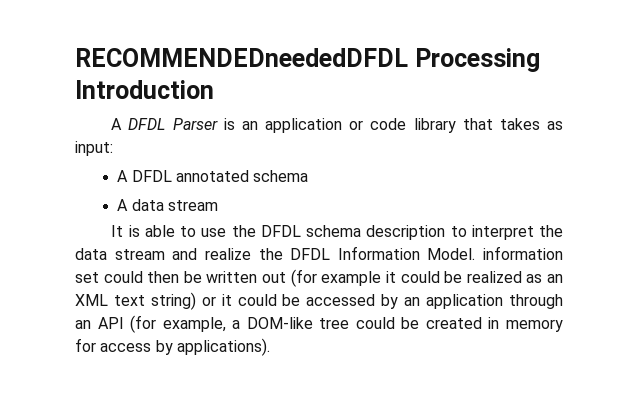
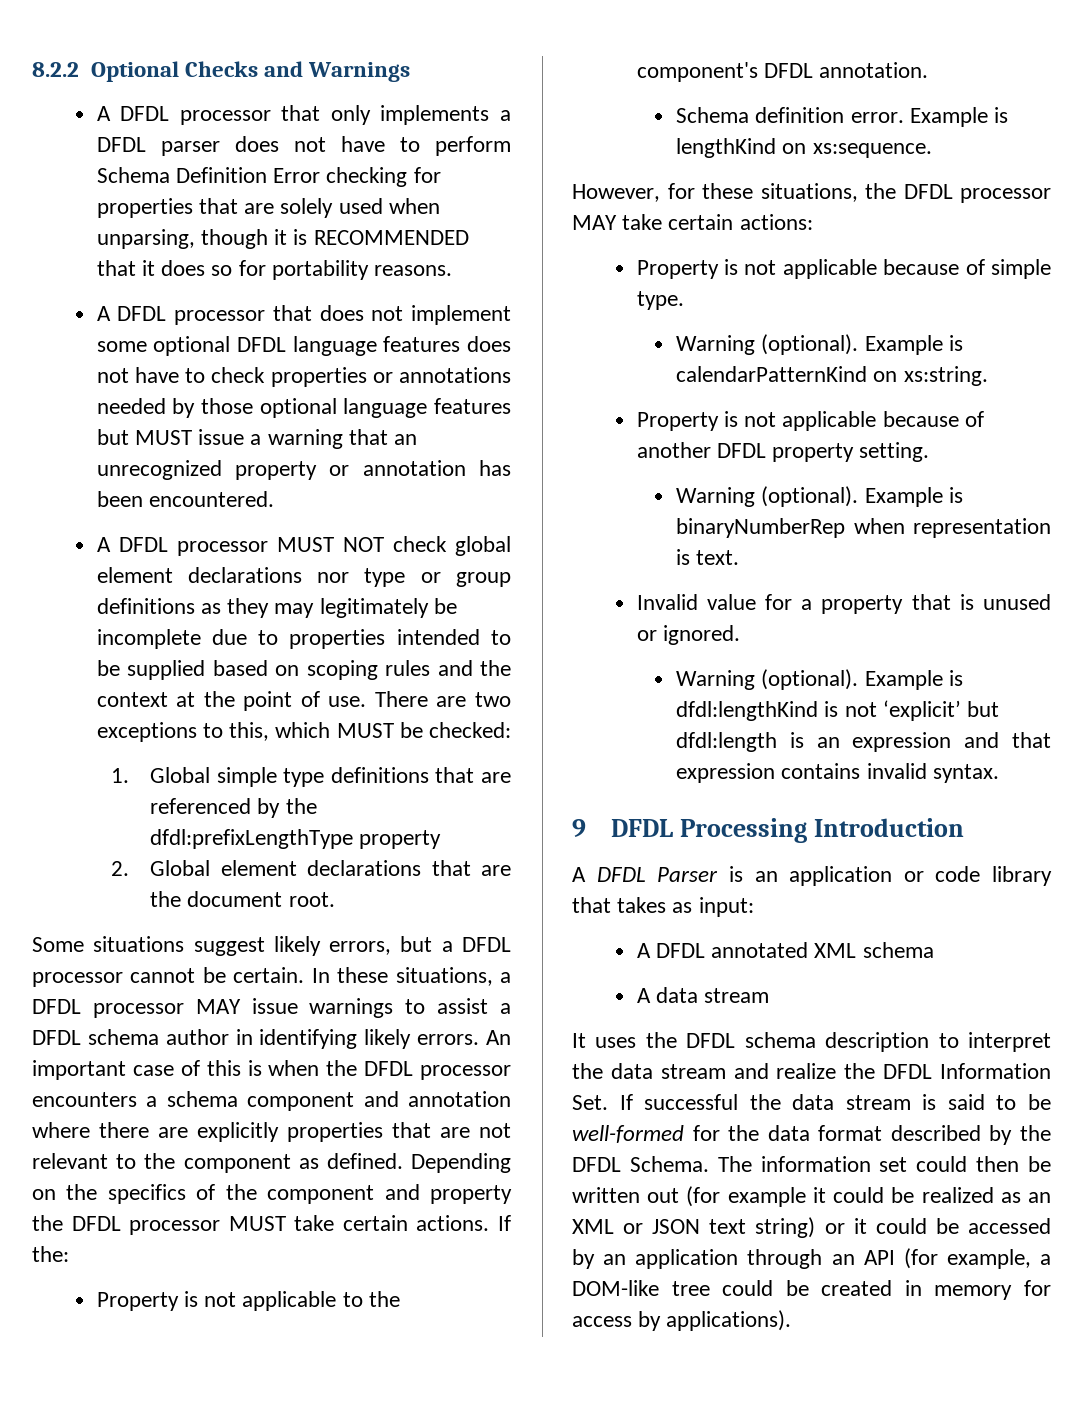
- RECOMMENDEDneededDFDL Processing Introduction
+ 8.2.2 Optional Checks and Warnings
+ A DFDL processor that only implements a DFDL parser does not have to perform Schema Definition Error checking for properties that are solely used when unparsing, though it is RECOMMENDED that it does so for portability reasons.
+ A DFDL processor that does not implement some optional DFDL language features does not have to check properties or annotations needed by those optional language features but MUST issue a warning that an unrecognized property or annotation has been encountered.
+ A DFDL processor MUST NOT check global element declarations nor type or group definitions as they may legitimately be incomplete due to properties intended to be supplied based on scoping rules and the context at the point of use. There are two exceptions to this, which MUST be checked:
+ 1. Global simple type definitions that are referenced by the dfdl:prefixLengthType property
+ 2. Global element declarations that are the document root.
+ Some situations suggest likely errors, but a DFDL processor cannot be certain. In these situations, a DFDL processor MAY issue warnings to assist a DFDL schema author in identifying likely errors. An important case of this is when the DFDL processor encounters a schema component and annotation where there are explicitly properties that are not relevant to the component as defined. Depending on the specifics of the component and property the DFDL processor MUST take certain actions. If the:
+ Property is not applicable to the component's DFDL annotation.
+ Schema definition error. Example is lengthKind on xs:sequence.
+ However, for these situations, the DFDL processor MAY take certain actions:
+ Property is not applicable because of simple type.
+ Warning (optional). Example is calendarPatternKind on xs:string.
+ Property is not applicable because of another DFDL property setting.
+ Warning (optional). Example is binaryNumberRep when representation is text.
+ Invalid value for a property that is unused or ignored.
+ Warning (optional). Example is dfdl:lengthKind is not ‘explicit’ but dfdl:length is an expression and that expression contains invalid syntax.
+ 9 DFDL Processing Introduction
- A DFDL annotated schema
+ A DFDL annotated XML schema
- It is able to use the DFDL schema description to interpret the data stream and realize the DFDL Information Model. information set could then be written out (for example it could be realized as an XML text string) or it could be accessed by an application through an API (for example, a DOM-like tree could be created in memory for access by applications).
+ It uses the DFDL schema description to interpret the data stream and realize the DFDL Information Set. If successful the data stream is said to be well-formed for the data format described by the DFDL Schema. The information set could then be written out (for example it could be realized as an XML or JSON text string) or it could be accessed by an application through an API (for example, a DOM-like tree could be created in memory for access by applications).

